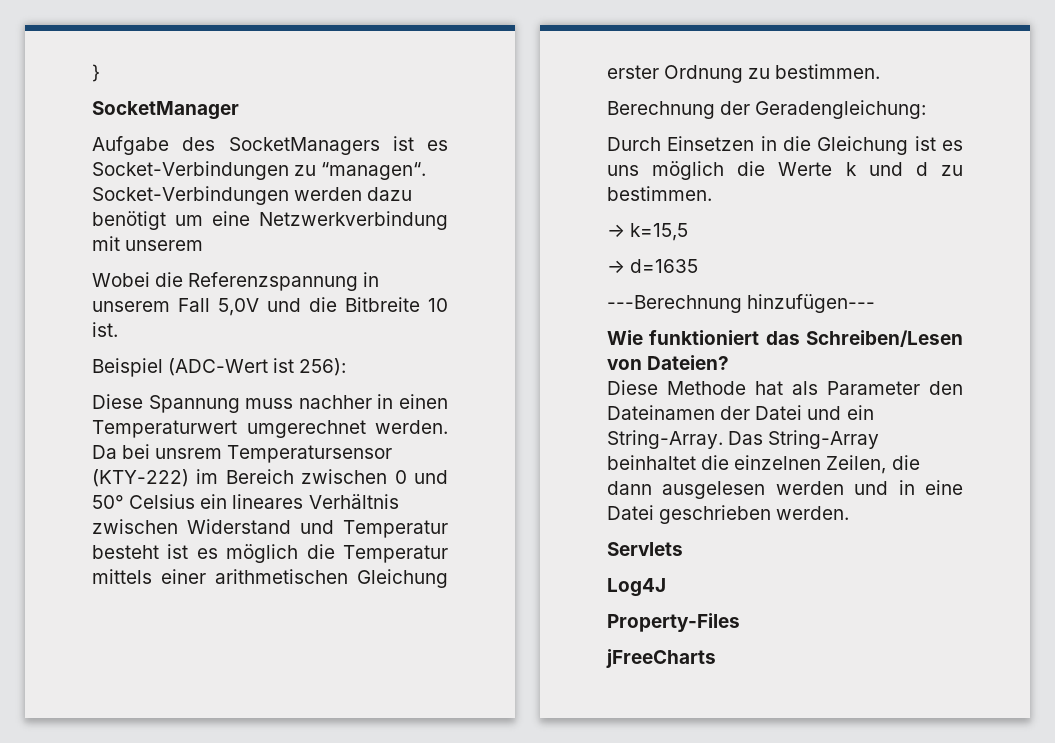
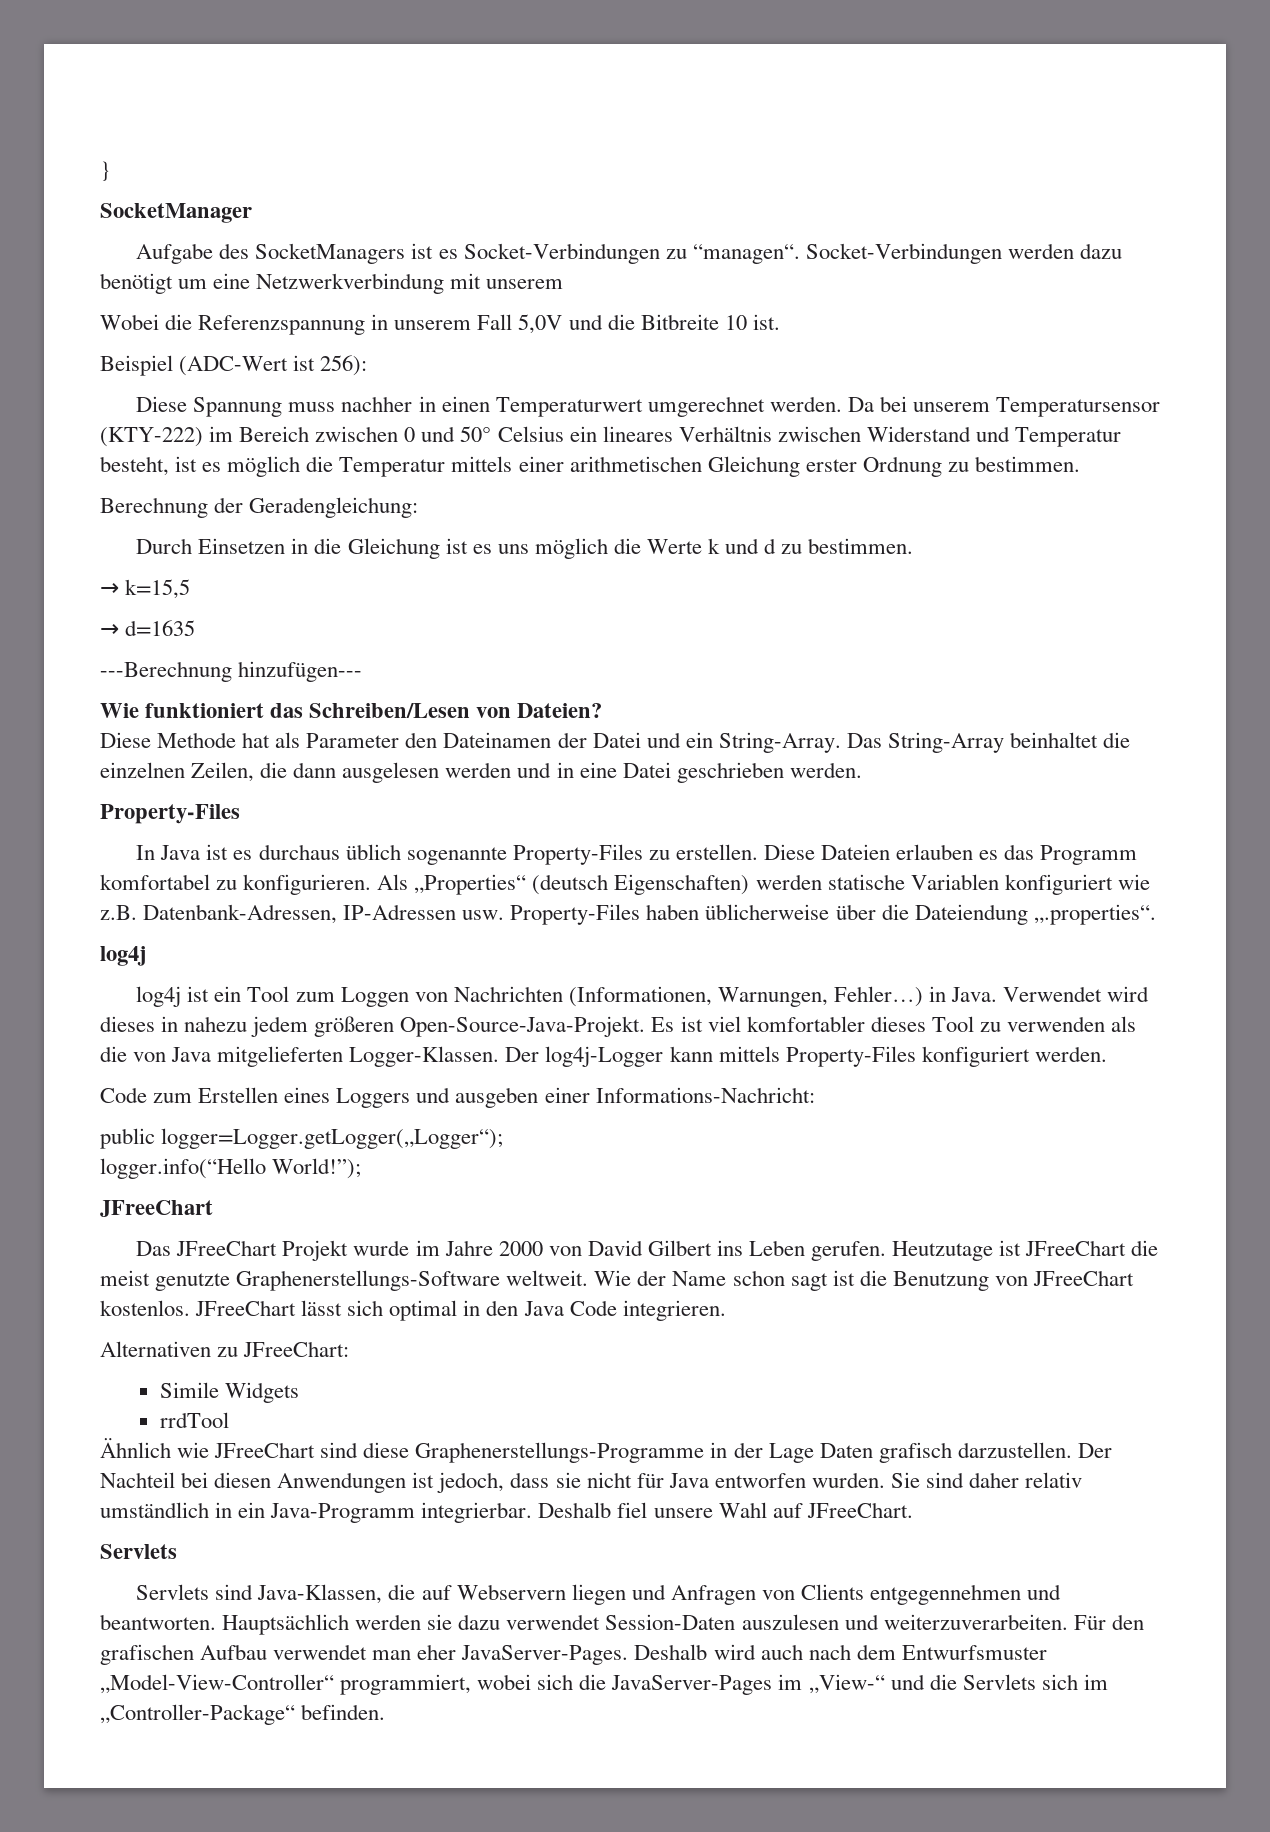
- Da bei unsrem Temperatursensor (KTY-222) im Bereich zwischen 0 und 50° Celsius ein lineares Verhältnis zwischen Widerstand und Temperatur besteht ist es möglich die Temperatur mittels einer arithmetischen Gleichung erster Ordnung zu bestimmen.
+ Da bei unserem Temperatursensor (KTY-222) im Bereich zwischen 0 und 50° Celsius ein lineares Verhältnis zwischen Widerstand und Temperatur besteht, ist es möglich die Temperatur mittels einer arithmetischen Gleichung erster Ordnung zu bestimmen.
  Das String-Array beinhaltet die einzelnen Zeilen, die dann ausgelesen werden und in eine Datei geschrieben werden.
+ Property-Files
+ In Java ist es durchaus üblich sogenannte Property-Files zu erstellen. Diese Dateien erlauben es das Programm komfortabel zu konfigurieren. Als „Properties“ (deutsch Eigenschaften) werden statische Variablen konfiguriert wie z.B. Datenbank-Adressen, IP-Adressen usw. Property-Files haben üblicherweise über die Dateiendung „.properties“.
+ log4j
+ log4j ist ein Tool zum Loggen von Nachrichten (Informationen, Warnungen, Fehler…) in Java. Verwendet wird dieses in nahezu jedem größeren Open-Source-Java-Projekt. Es ist viel komfortabler dieses Tool zu verwenden als die von Java mitgelieferten Logger-Klassen. Der log4j-Logger kann mittels Property-Files konfiguriert werden.
+ Code zum Erstellen eines Loggers und ausgeben einer Informations-Nachricht:
+ public logger=Logger.getLogger(„Logger“);
+ logger.info(“Hello World!”);
+ JFreeChart
+ Das JFreeChart Projekt wurde im Jahre 2000 von David Gilbert ins Leben gerufen. Heutzutage ist JFreeChart die meist genutzte Graphenerstellungs-Software weltweit. Wie der Name schon sagt ist die Benutzung von JFreeChart kostenlos. JFreeChart lässt sich optimal in den Java Code integrieren.
+ Alternativen zu JFreeChart:
+ Simile Widgets
+ rrdTool
+ Ähnlich wie JFreeChart sind diese Graphenerstellungs-Programme in der Lage Daten grafisch darzustellen. Der Nachteil bei diesen Anwendungen ist jedoch, dass sie nicht für Java entworfen wurden. Sie sind daher relativ umständlich in ein Java-Programm integrierbar. Deshalb fiel unsere Wahl auf JFreeChart.
  Servlets
- Log4J
- Property-Files
- jFreeCharts
+ Servlets sind Java-Klassen, die auf Webservern liegen und Anfragen von Clients entgegennehmen und beantworten. Hauptsächlich werden sie dazu verwendet Session-Daten auszulesen und weiterzuverarbeiten. Für den grafischen Aufbau verwendet man eher JavaServer-Pages. Deshalb wird auch nach dem Entwurfsmuster „Model-View-Controller“ programmiert, wobei sich die JavaServer-Pages im „View-“ und die Servlets sich im „Controller-Package“ befinden.

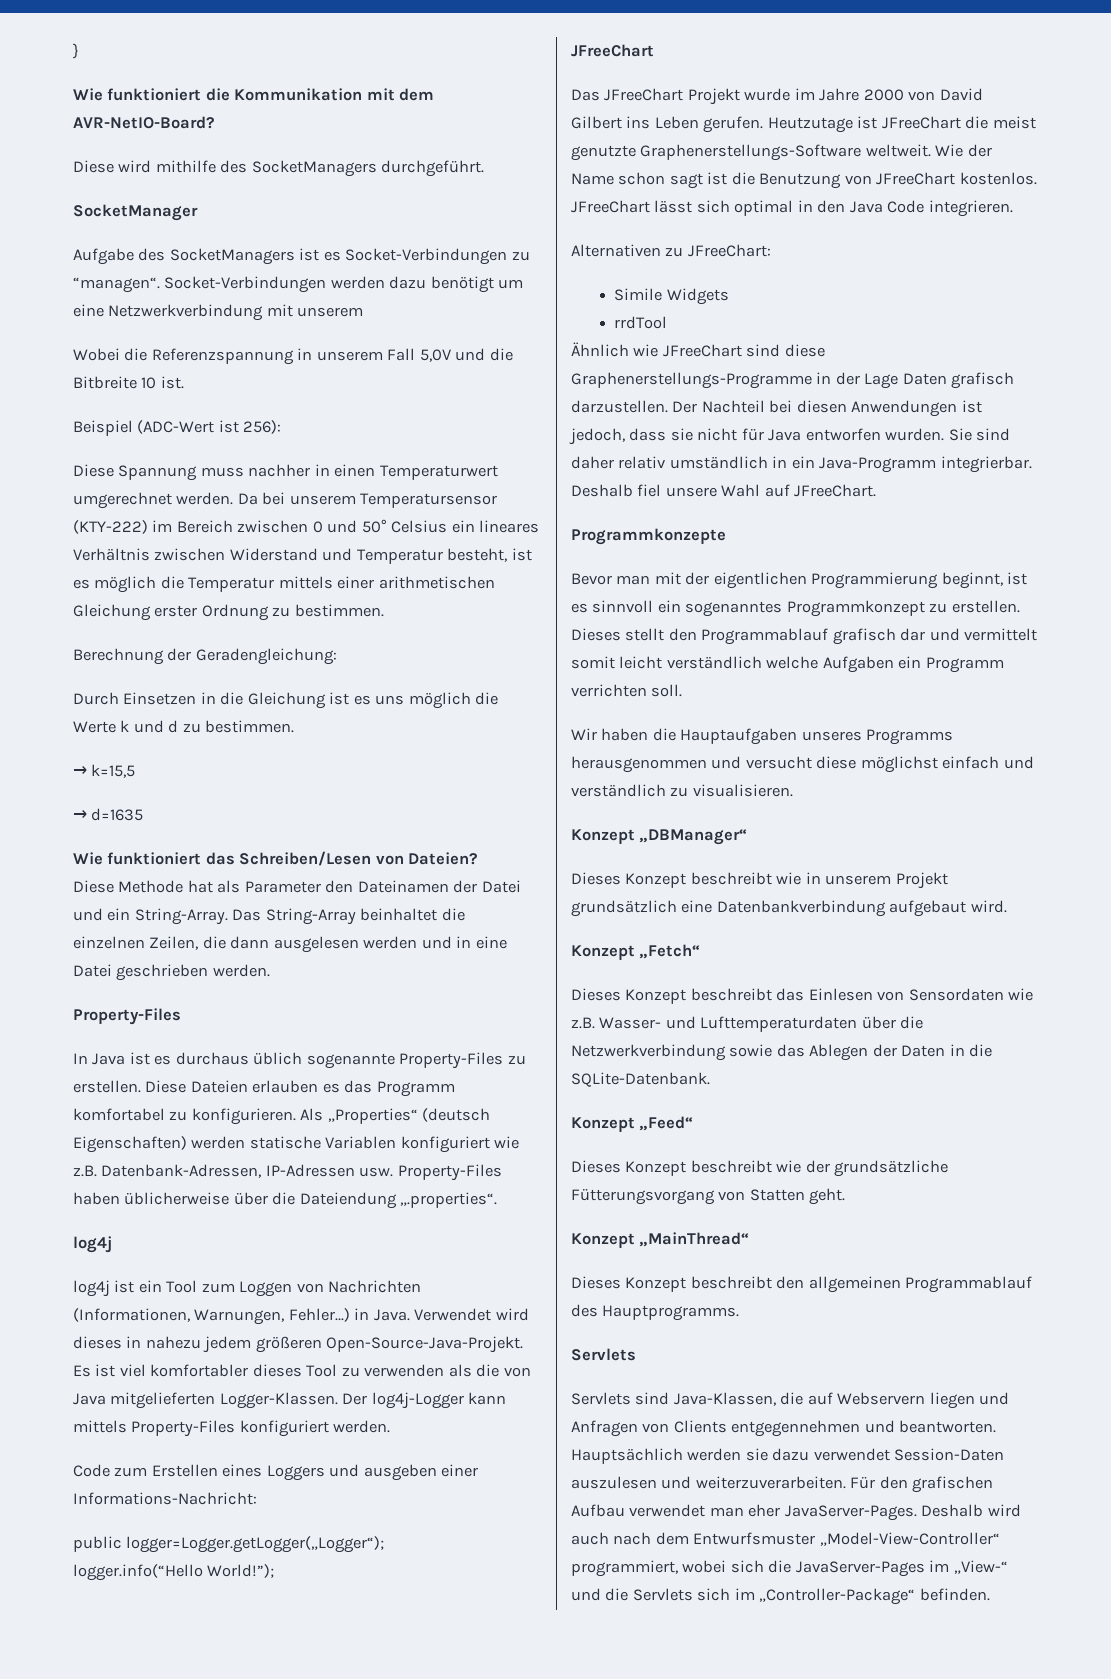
+ Wie funktioniert die Kommunikation mit dem AVR-NetIO-Board?
+ Diese wird mithilfe des SocketManagers durchgeführt.
- ---Berechnung hinzufügen---
+ Programmkonzepte
+ Bevor man mit der eigentlichen Programmierung beginnt, ist es sinnvoll ein sogenanntes Programmkonzept zu erstellen. Dieses stellt den Programmablauf grafisch dar und vermittelt somit leicht verständlich welche Aufgaben ein Programm verrichten soll.
+ Wir haben die Hauptaufgaben unseres Programms herausgenommen und versucht diese möglichst einfach und verständlich zu visualisieren.
+ Konzept „DBManager“
+ Dieses Konzept beschreibt wie in unserem Projekt grundsätzlich eine Datenbankverbindung aufgebaut wird.
+ Konzept „Fetch“
+ Dieses Konzept beschreibt das Einlesen von Sensordaten wie z.B. Wasser- und Lufttemperaturdaten über die Netzwerkverbindung sowie das Ablegen der Daten in die SQLite-Datenbank.
+ Konzept „Feed“
+ Dieses Konzept beschreibt wie der grundsätzliche Fütterungsvorgang von Statten geht.
+ Konzept „MainThread“
+ Dieses Konzept beschreibt den allgemeinen Programmablauf des Hauptprogramms.

